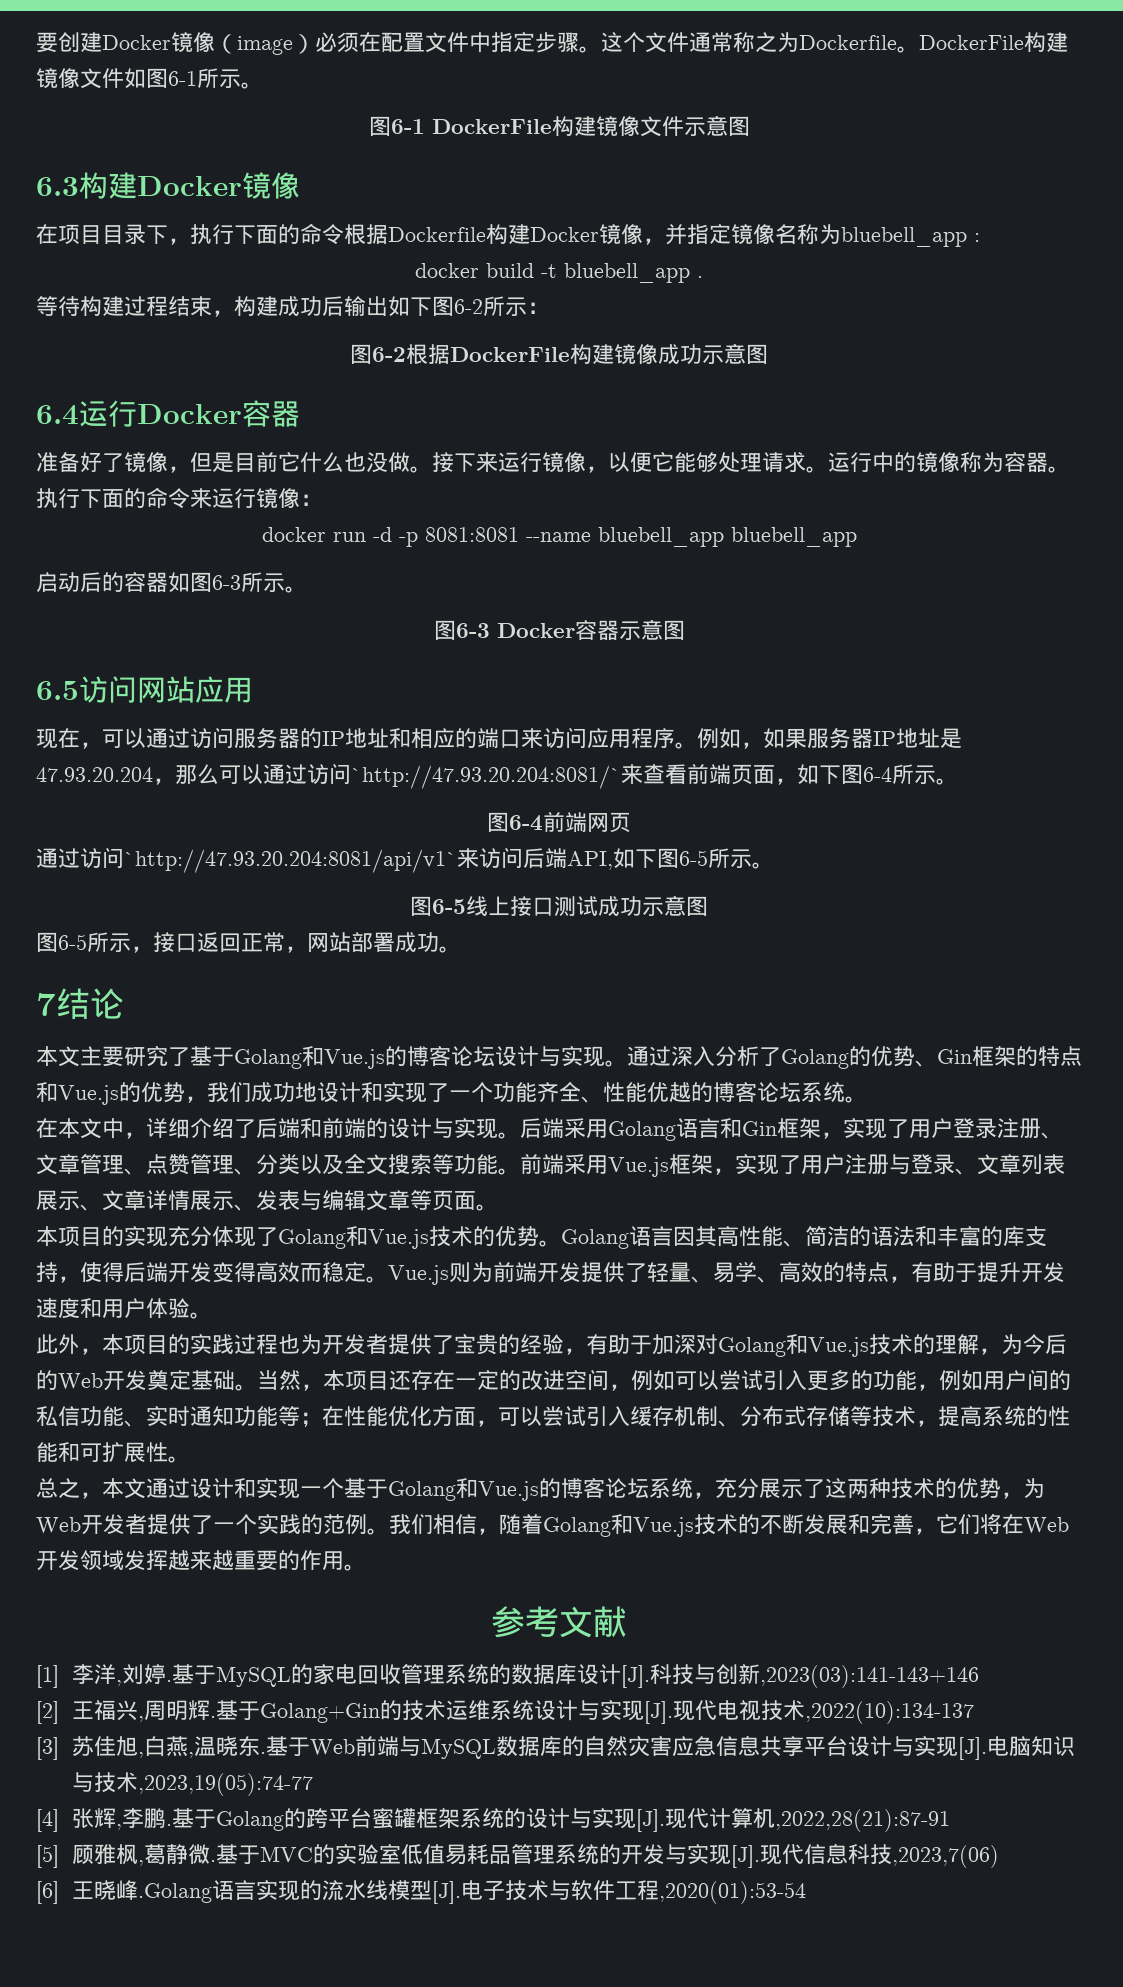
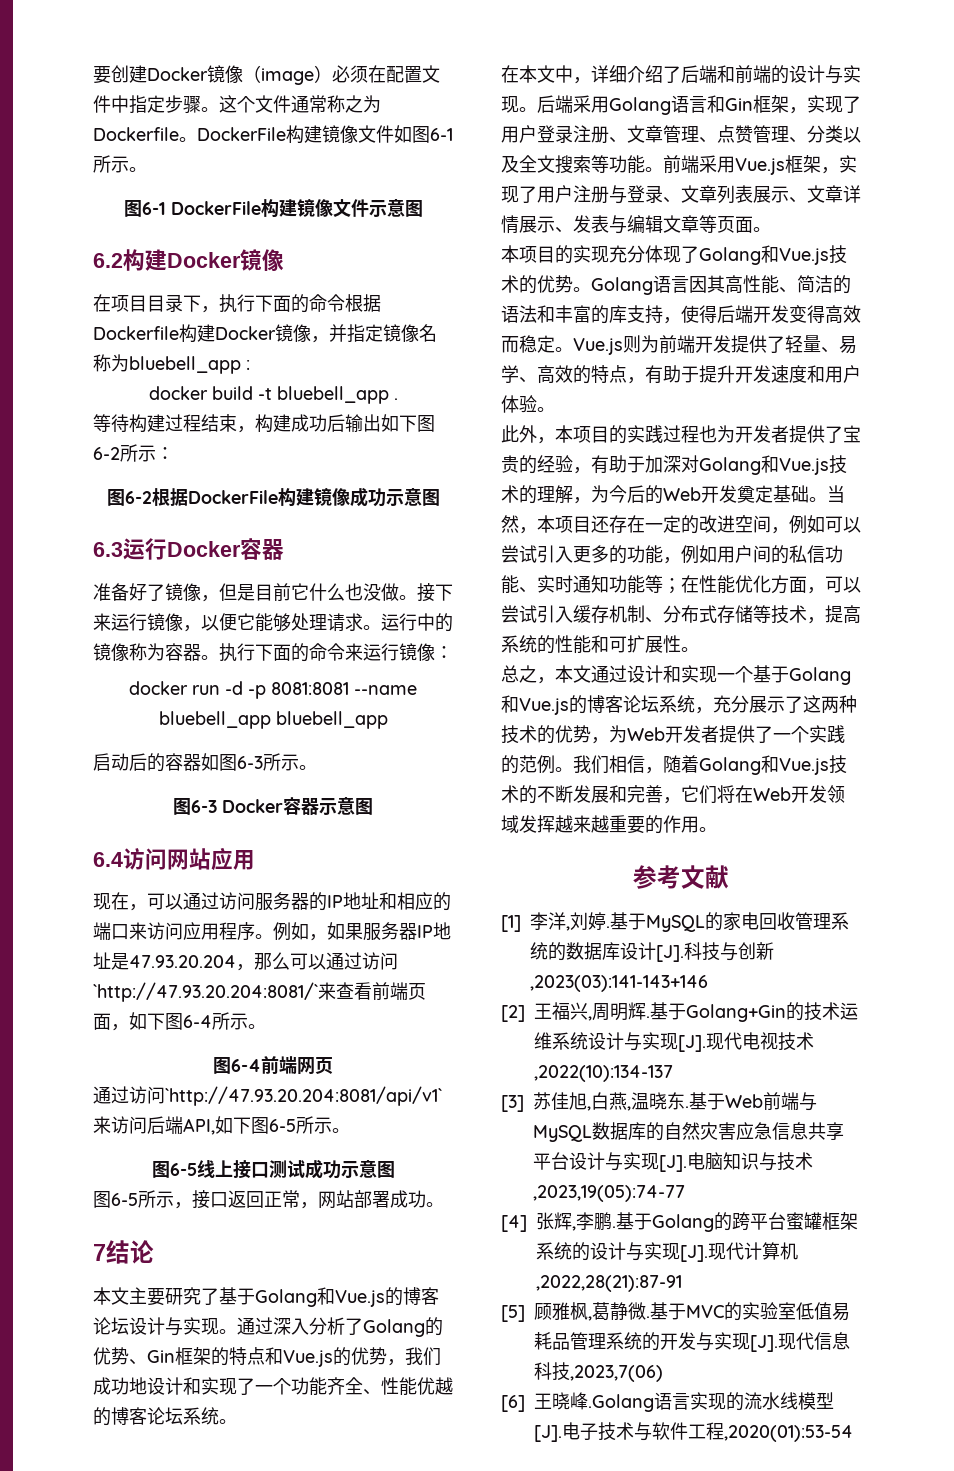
- 6.3构建Docker镜像
+ 6.2构建Docker镜像
- 6.4运行Docker容器
+ 6.3运行Docker容器
- 6.5访问网站应用
+ 6.4访问网站应用

